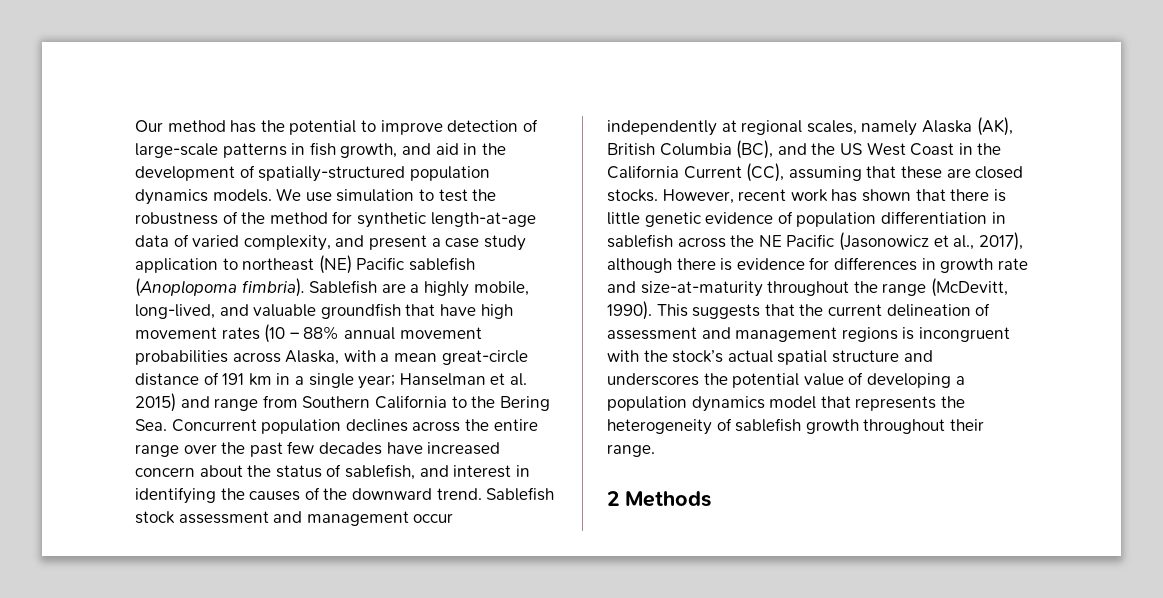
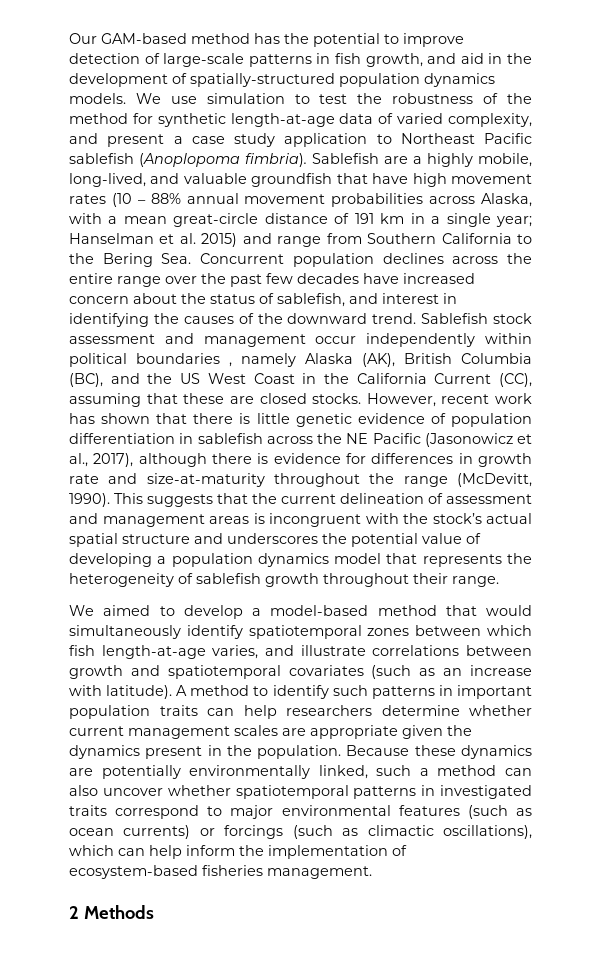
- Our method has the potential to improve detection of large-scale patterns in fish growth, and aid in the development of spatially-structured population dynamics models.
+ Our GAM-based method has the potential to improve detection of large-scale patterns in fish growth, and aid in the development of spatially-structured population dynamics models.
- We use simulation to test the robustness of the method for synthetic length-at-age data of varied complexity, and present a case study application to northeast (NE) Pacific sablefish (Anoplopoma fimbria).
+ We use simulation to test the robustness of the method for synthetic length-at-age data of varied complexity, and present a case study application to Northeast Pacific sablefish (Anoplopoma fimbria).
- Sablefish stock assessment and management occur independently at regional scales, namely Alaska (AK), British Columbia (BC), and the US West Coast in the California Current (CC), assuming that these are closed stocks.
+ Sablefish stock assessment and management occur independently within political boundaries , namely Alaska (AK), British Columbia (BC), and the US West Coast in the California Current (CC), assuming that these are closed stocks.
- This suggests that the current delineation of assessment and management regions is incongruent with the stock’s actual spatial structure and underscores the potential value of developing a population dynamics model that represents the heterogeneity of sablefish growth throughout their range.
+ This suggests that the current delineation of assessment and management areas is incongruent with the stock’s actual spatial structure and underscores the potential value of developing a population dynamics model that represents the heterogeneity of sablefish growth throughout their range.
+ We aimed to develop a model-based method that would simultaneously identify spatiotemporal zones between which fish length-at-age varies, and illustrate correlations between growth and spatiotemporal covariates (such as an increase with latitude). A method to identify such patterns in important population traits can help researchers determine whether current management scales are appropriate given the dynamics present in the population. Because these dynamics are potentially environmentally linked, such a method can also uncover whether spatiotemporal patterns in investigated traits correspond to major environmental features (such as ocean currents) or forcings (such as climactic oscillations), which can help inform the implementation of ecosystem-based fisheries management.

